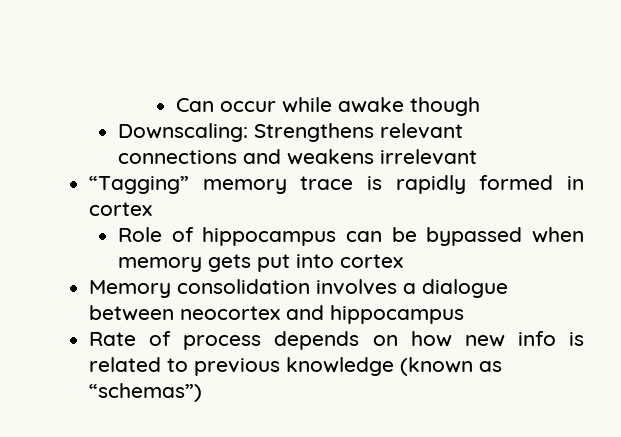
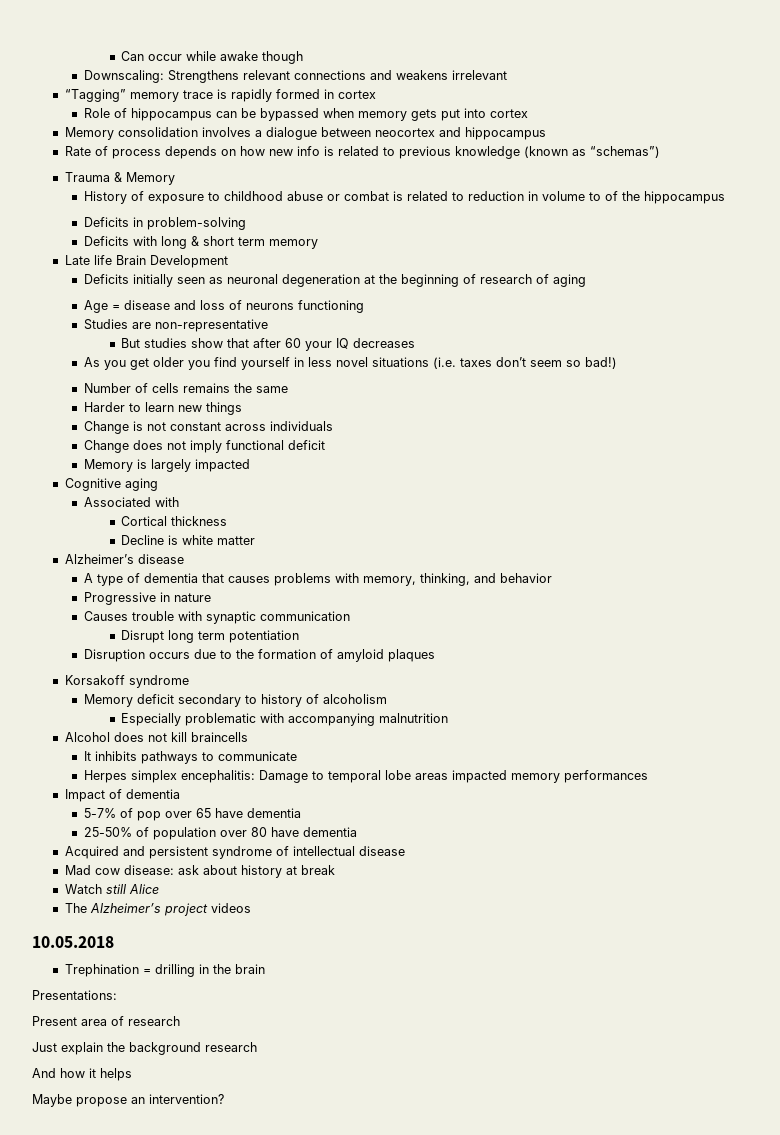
+ Trauma & Memory
+ History of exposure to childhood abuse or combat is related to reduction in volume to of the hippocampus
+ Deficits in problem-solving
+ Deficits with long & short term memory
+ Late life Brain Development
+ Deficits initially seen as neuronal degeneration at the beginning of research of aging
+ Age = disease and loss of neurons functioning
+ Studies are non-representative
+ But studies show that after 60 your IQ decreases
+ As you get older you find yourself in less novel situations (i.e. taxes don’t seem so bad!)
+ Number of cells remains the same
+ Harder to learn new things
+ Change is not constant across individuals
+ Change does not imply functional deficit
+ Memory is largely impacted
+ Cognitive aging
+ Associated with
+ Cortical thickness
+ Decline is white matter
+ Alzheimer’s disease
+ A type of dementia that causes problems with memory, thinking, and behavior
+ Progressive in nature
+ Causes trouble with synaptic communication
+ Disrupt long term potentiation
+ Disruption occurs due to the formation of amyloid plaques
+ Korsakoff syndrome
+ Memory deficit secondary to history of alcoholism
+ Especially problematic with accompanying malnutrition
+ Alcohol does not kill braincells
+ It inhibits pathways to communicate
+ Herpes simplex encephalitis: Damage to temporal lobe areas impacted memory performances
+ Impact of dementia
+ 5-7% of pop over 65 have dementia
+ 25-50% of population over 80 have dementia
+ Acquired and persistent syndrome of intellectual disease
+ Mad cow disease: ask about history at break
+ Watch still Alice
+ The Alzheimer’s project videos
+ 10.05.2018
+ Trephination = drilling in the brain
+ Presentations:
+ Present area of research
+ Just explain the background research
+ And how it helps
+ Maybe propose an intervention?

